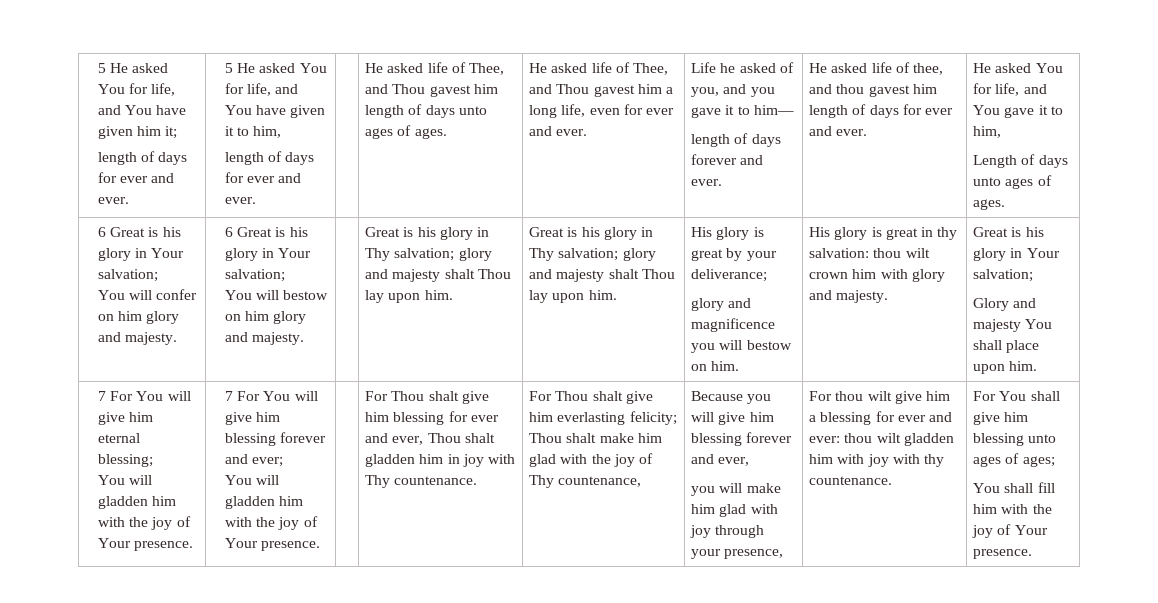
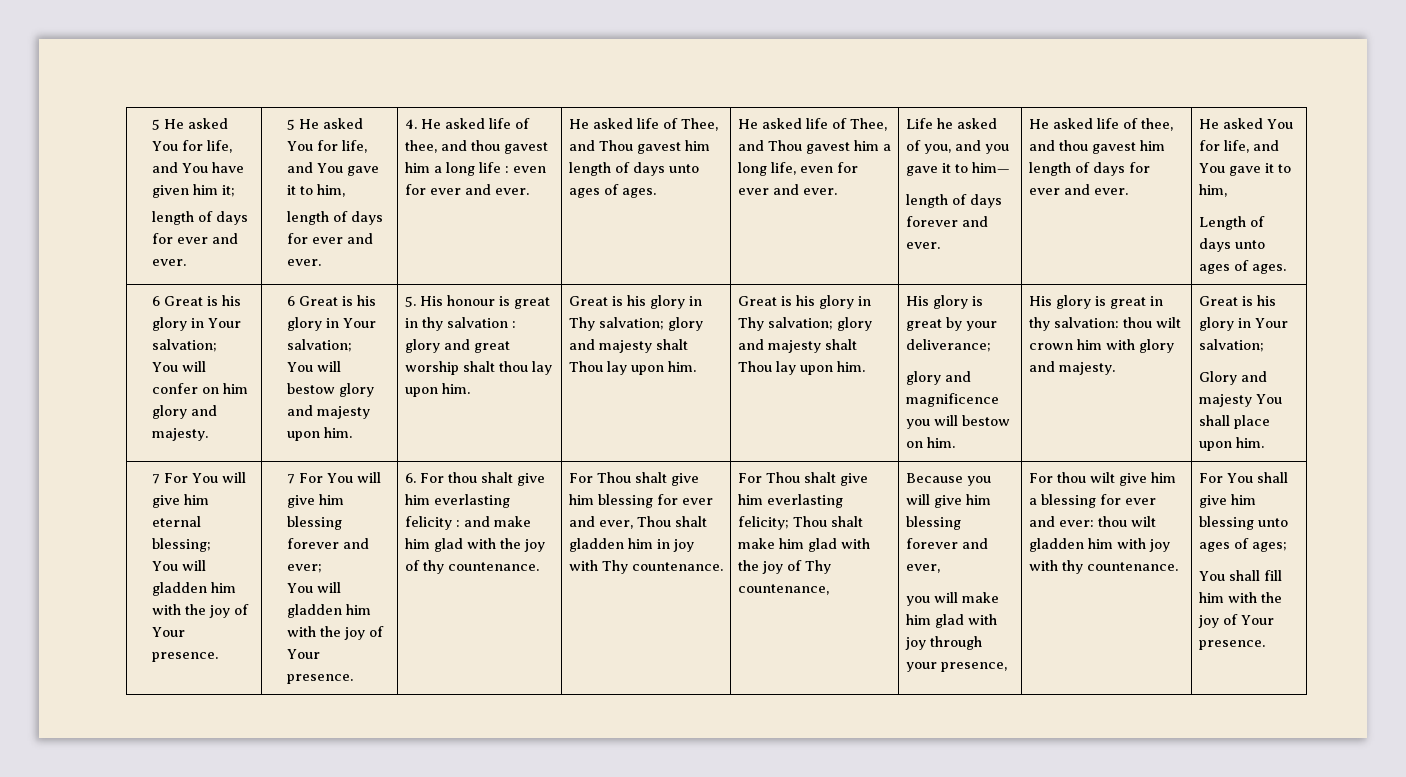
- 5 He asked You for life, and You have given it to him,
+ 5 He asked You for life, and You gave it to him,
+ 4. He asked life of thee, and thou gavest him a long life : even for ever and ever.
- You will bestow on him glory and majesty.
+ You will bestow glory and majesty upon him. | 5. His honour is great in thy salvation : glory and great worship shalt thou lay upon him.
+ 6. For thou shalt give him everlasting felicity : and make him glad with the joy of thy countenance.

